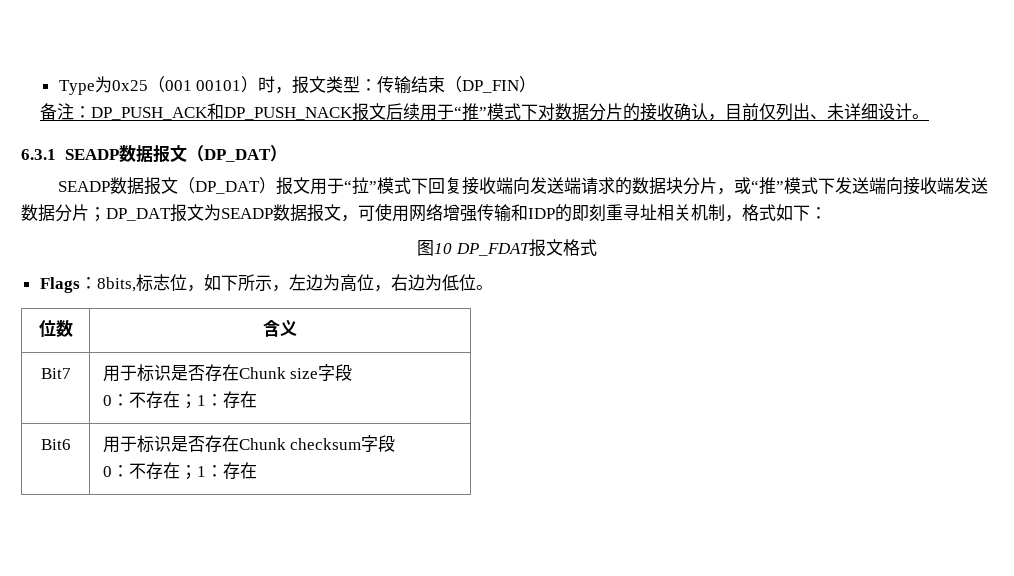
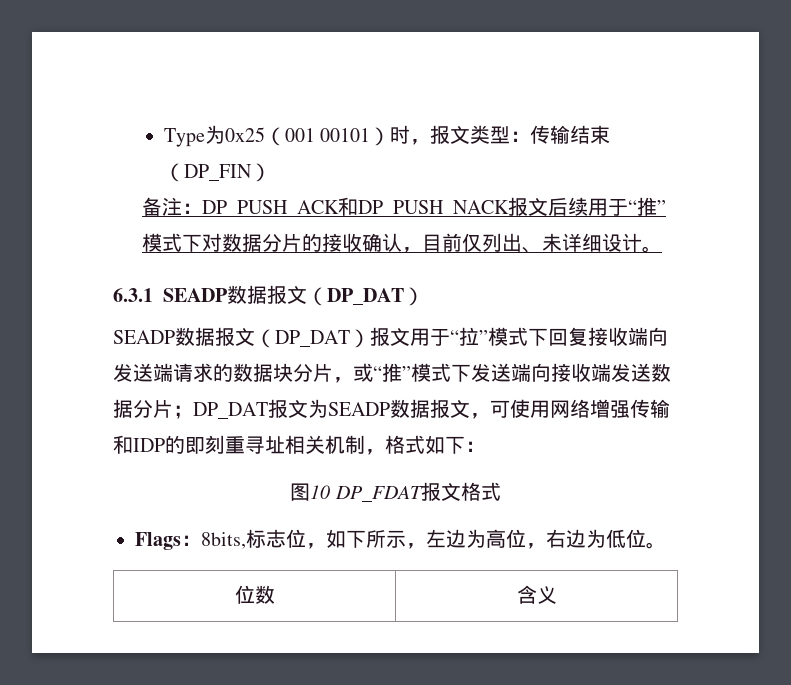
- Bit7 | 用于标识是否存在Chunk size字段
- 0：不存在；1：存在
- Bit6 | 用于标识是否存在Chunk checksum字段
- 0：不存在；1：存在

